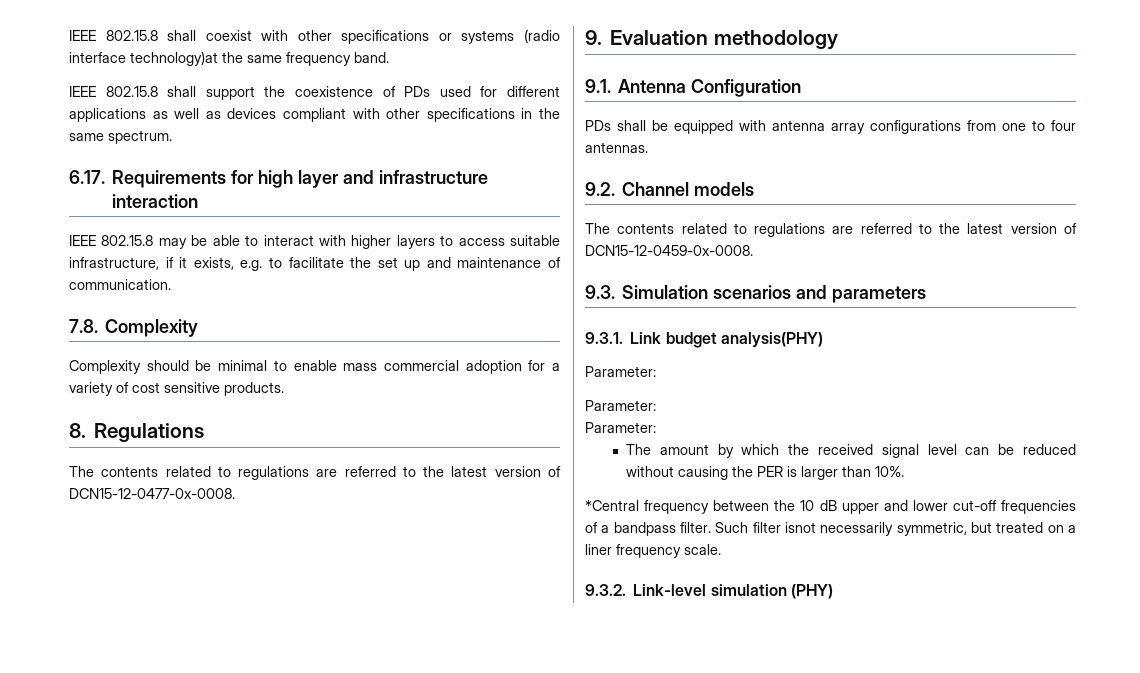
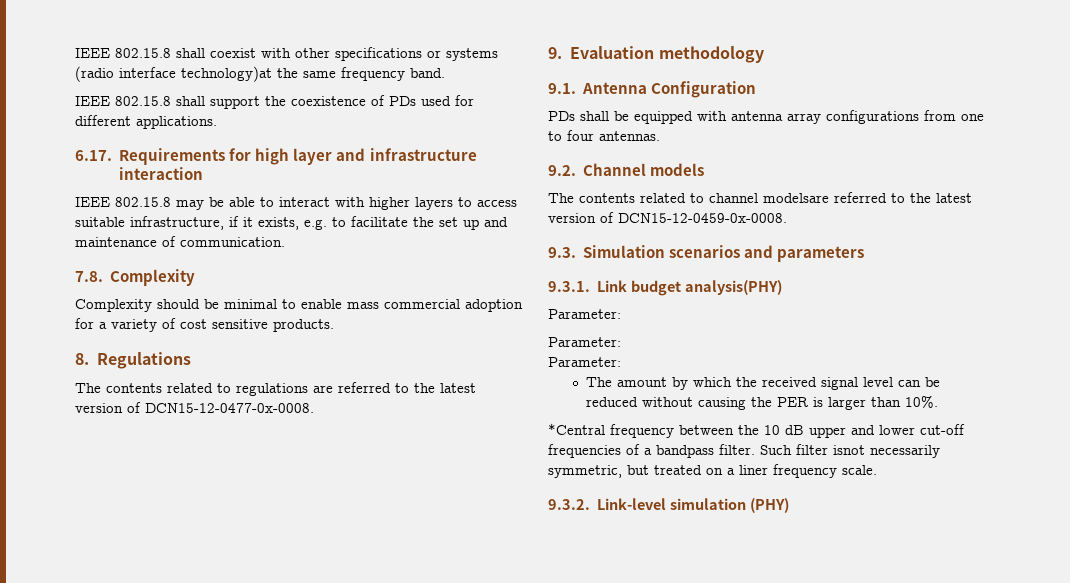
- IEEE 802.15.8 shall support the coexistence of PDs used for different applications as well as devices compliant with other specifications in the same spectrum.
+ IEEE 802.15.8 shall support the coexistence of PDs used for different applications.
- The contents related to regulations are referred to the latest version of DCN15-12-0459-0x-0008.
+ The contents related to channel modelsare referred to the latest version of DCN15-12-0459-0x-0008.

